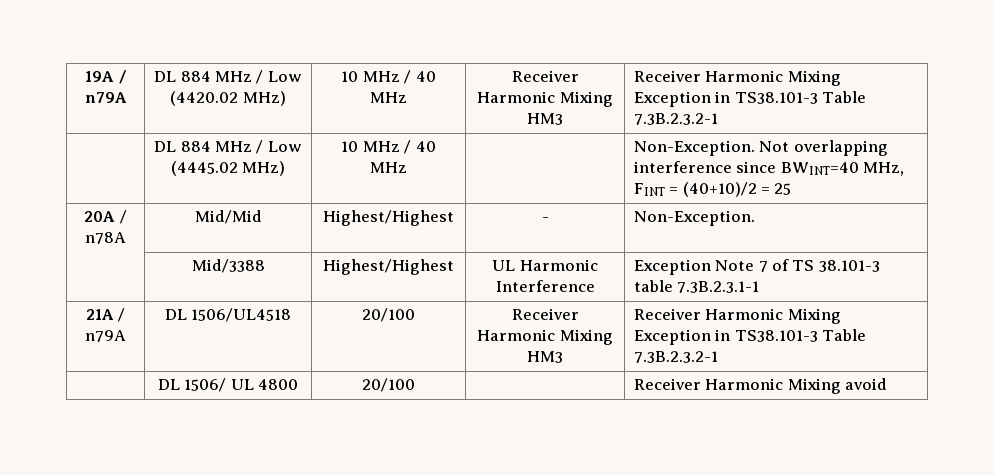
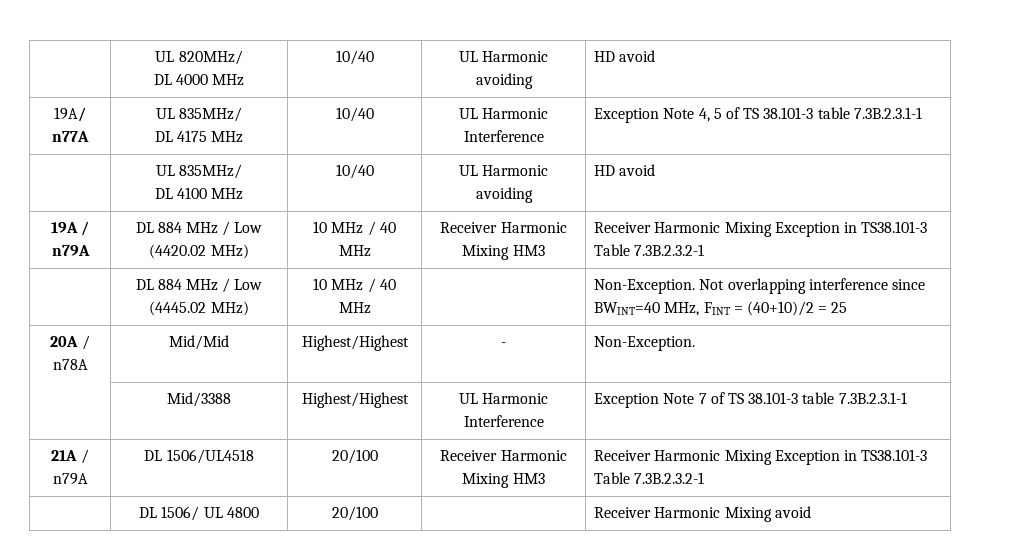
+ | UL 820MHz/
+ DL 4000 MHz | 10/40 | UL Harmonic avoiding | HD avoid
+ 19A/ n77A | UL 835MHz/
+ DL 4175 MHz | 10/40 | UL Harmonic Interference | Exception Note 4, 5 of TS 38.101-3 table 7.3B.2.3.1-1
+ | UL 835MHz/
+ DL 4100 MHz | 10/40 | UL Harmonic avoiding | HD avoid

